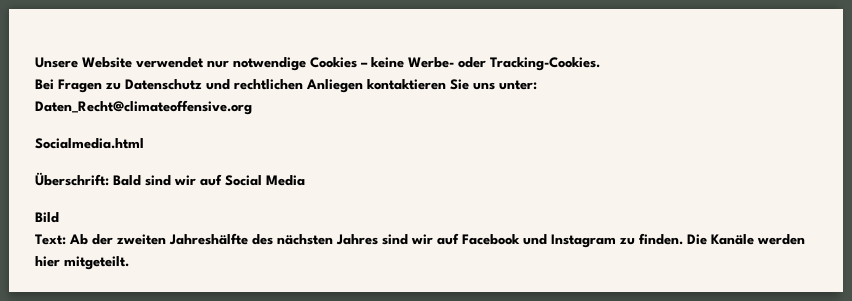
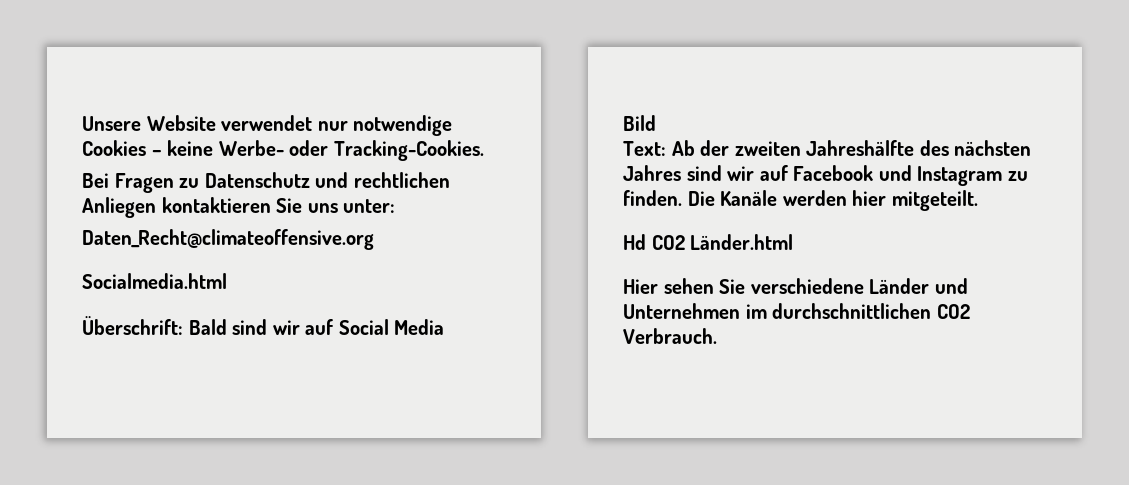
+ Hd CO2 Länder.html
+ Hier sehen Sie verschiedene Länder und Unternehmen im durchschnittlichen CO2 Verbrauch.

